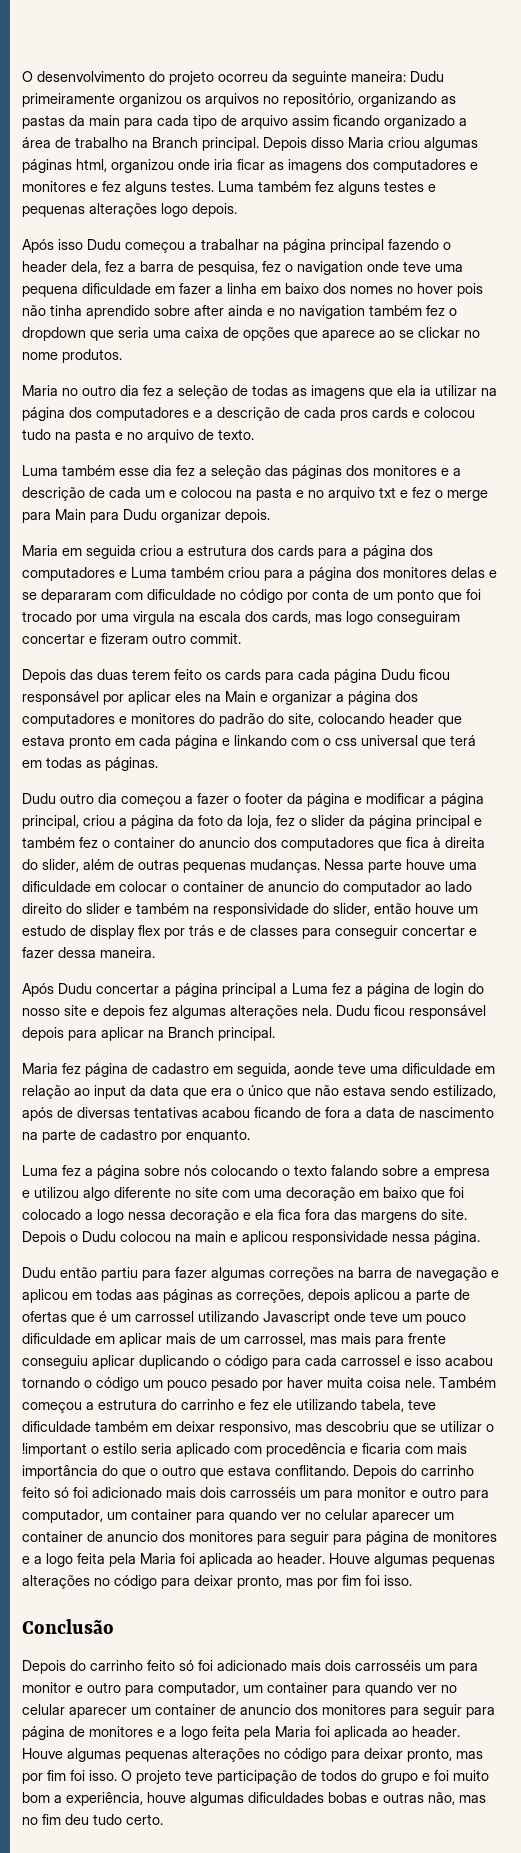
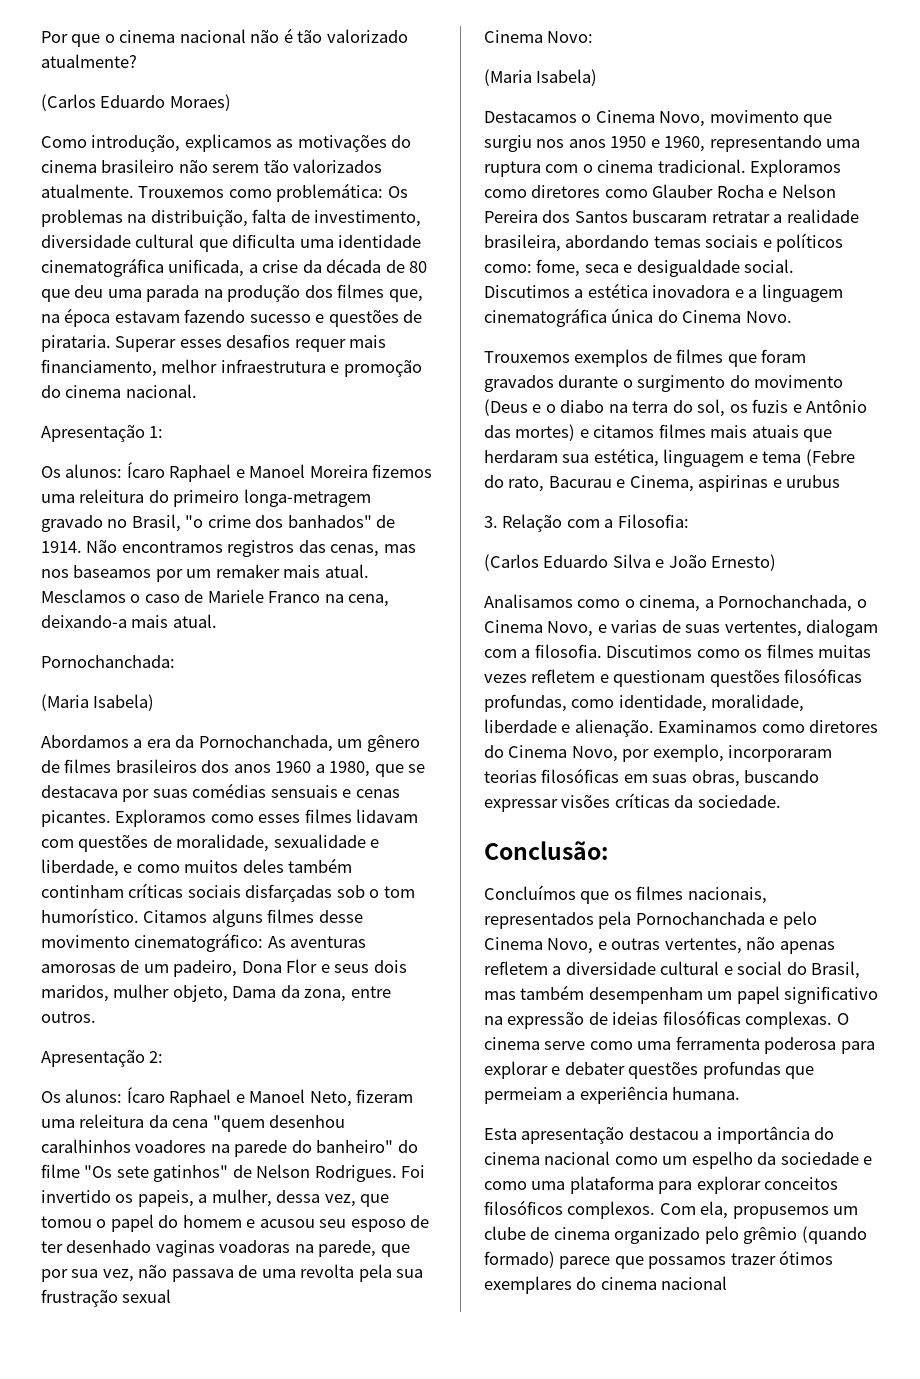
- O desenvolvimento do projeto ocorreu da seguinte maneira: Dudu primeiramente organizou os arquivos no repositório, organizando as pastas da main para cada tipo de arquivo assim ficando organizado a área de trabalho na Branch principal. Depois disso Maria criou algumas páginas html, organizou onde iria ficar as imagens dos computadores e monitores e fez alguns testes. Luma também fez alguns testes e pequenas alterações logo depois.
- Após isso Dudu começou a trabalhar na página principal fazendo o header dela, fez a barra de pesquisa, fez o navigation onde teve uma pequena dificuldade em fazer a linha em baixo dos nomes no hover pois não tinha aprendido sobre after ainda e no navigation também fez o dropdown que seria uma caixa de opções que aparece ao se clickar no nome produtos.
- Maria no outro dia fez a seleção de todas as imagens que ela ia utilizar na página dos computadores e a descrição de cada pros cards e colocou tudo na pasta e no arquivo de texto.
- Luma também esse dia fez a seleção das páginas dos monitores e a descrição de cada um e colocou na pasta e no arquivo txt e fez o merge para Main para Dudu organizar depois.
- Maria em seguida criou a estrutura dos cards para a página dos computadores e Luma também criou para a página dos monitores delas e se depararam com dificuldade no código por conta de um ponto que foi trocado por uma virgula na escala dos cards, mas logo conseguiram concertar e fizeram outro commit.
- Depois das duas terem feito os cards para cada página Dudu ficou responsável por aplicar eles na Main e organizar a página dos computadores e monitores do padrão do site, colocando header que estava pronto em cada página e linkando com o css universal que terá em todas as páginas.
- Dudu outro dia começou a fazer o footer da página e modificar a página principal, criou a página da foto da loja, fez o slider da página principal e também fez o container do anuncio dos computadores que fica à direita do slider, além de outras pequenas mudanças. Nessa parte houve uma dificuldade em colocar o container de anuncio do computador ao lado direito do slider e também na responsividade do slider, então houve um estudo de display flex por trás e de classes para conseguir concertar e fazer dessa maneira.
- Após Dudu concertar a página principal a Luma fez a página de login do nosso site e depois fez algumas alterações nela. Dudu ficou responsável depois para aplicar na Branch principal.
- Maria fez página de cadastro em seguida, aonde teve uma dificuldade em relação ao input da data que era o único que não estava sendo estilizado, após de diversas tentativas acabou ficando de fora a data de nascimento na parte de cadastro por enquanto.
- Luma fez a página sobre nós colocando o texto falando sobre a empresa e utilizou algo diferente no site com uma decoração em baixo que foi colocado a logo nessa decoração e ela fica fora das margens do site. Depois o Dudu colocou na main e aplicou responsividade nessa página.
- Dudu então partiu para fazer algumas correções na barra de navegação e aplicou em todas aas páginas as correções, depois aplicou a parte de ofertas que é um carrossel utilizando Javascript onde teve um pouco dificuldade em aplicar mais de um carrossel, mas mais para frente conseguiu aplicar duplicando o código para cada carrossel e isso acabou tornando o código um pouco pesado por haver muita coisa nele. Também começou a estrutura do carrinho e fez ele utilizando tabela, teve dificuldade também em deixar responsivo, mas descobriu que se utilizar o !important o estilo seria aplicado com procedência e ficaria com mais importância do que o outro que estava conflitando. Depois do carrinho feito só foi adicionado mais dois carrosséis um para monitor e outro para computador, um container para quando ver no celular aparecer um container de anuncio dos monitores para seguir para página de monitores e a logo feita pela Maria foi aplicada ao header. Houve algumas pequenas alterações no código para deixar pronto, mas por fim foi isso.
- Conclusão
- Depois do carrinho feito só foi adicionado mais dois carrosséis um para monitor e outro para computador, um container para quando ver no celular aparecer um container de anuncio dos monitores para seguir para página de monitores e a logo feita pela Maria foi aplicada ao header. Houve algumas pequenas alterações no código para deixar pronto, mas por fim foi isso. O projeto teve participação de todos do grupo e foi muito bom a experiência, houve algumas dificuldades bobas e outras não, mas no fim deu tudo certo.
+ Por que o cinema nacional não é tão valorizado atualmente?
+ (Carlos Eduardo Moraes)
+ Como introdução, explicamos as motivações do cinema brasileiro não serem tão valorizados atualmente. Trouxemos como problemática: Os problemas na distribuição, falta de investimento, diversidade cultural que dificulta uma identidade cinematográfica unificada, a crise da década de 80 que deu uma parada na produção dos filmes que, na época estavam fazendo sucesso e questões de pirataria. Superar esses desafios requer mais financiamento, melhor infraestrutura e promoção do cinema nacional.
+ Apresentação 1:
+ Os alunos: Ícaro Raphael e Manoel Moreira fizemos uma releitura do primeiro longa-metragem gravado no Brasil, "o crime dos banhados" de 1914. Não encontramos registros das cenas, mas nos baseamos por um remaker mais atual. Mesclamos o caso de Mariele Franco na cena, deixando-a mais atual.
+ Pornochanchada:
+ (Maria Isabela)
+ Abordamos a era da Pornochanchada, um gênero de filmes brasileiros dos anos 1960 a 1980, que se destacava por suas comédias sensuais e cenas picantes. Exploramos como esses filmes lidavam com questões de moralidade, sexualidade e liberdade, e como muitos deles também continham críticas sociais disfarçadas sob o tom humorístico. Citamos alguns filmes desse movimento cinematográfico: As aventuras amorosas de um padeiro, Dona Flor e seus dois maridos, mulher objeto, Dama da zona, entre outros.
+ Apresentação 2:
+ Os alunos: Ícaro Raphael e Manoel Neto, fizeram uma releitura da cena "quem desenhou caralhinhos voadores na parede do banheiro" do filme "Os sete gatinhos" de Nelson Rodrigues. Foi invertido os papeis, a mulher, dessa vez, que tomou o papel do homem e acusou seu esposo de ter desenhado vaginas voadoras na parede, que por sua vez, não passava de uma revolta pela sua frustração sexual
+ Cinema Novo:
+ (Maria Isabela)
+ Destacamos o Cinema Novo, movimento que surgiu nos anos 1950 e 1960, representando uma ruptura com o cinema tradicional. Exploramos como diretores como Glauber Rocha e Nelson Pereira dos Santos buscaram retratar a realidade brasileira, abordando temas sociais e políticos como: fome, seca e desigualdade social. Discutimos a estética inovadora e a linguagem cinematográfica única do Cinema Novo.
+ Trouxemos exemplos de filmes que foram gravados durante o surgimento do movimento (Deus e o diabo na terra do sol, os fuzis e Antônio das mortes) e citamos filmes mais atuais que herdaram sua estética, linguagem e tema (Febre do rato, Bacurau e Cinema, aspirinas e urubus
+ 3. Relação com a Filosofia:
+ (Carlos Eduardo Silva e João Ernesto)
+ Analisamos como o cinema, a Pornochanchada, o Cinema Novo, e varias de suas vertentes, dialogam com a filosofia. Discutimos como os filmes muitas vezes refletem e questionam questões filosóficas profundas, como identidade, moralidade, liberdade e alienação. Examinamos como diretores do Cinema Novo, por exemplo, incorporaram teorias filosóficas em suas obras, buscando expressar visões críticas da sociedade.
+ Conclusão:
+ Concluímos que os filmes nacionais, representados pela Pornochanchada e pelo Cinema Novo, e outras vertentes, não apenas refletem a diversidade cultural e social do Brasil, mas também desempenham um papel significativo na expressão de ideias filosóficas complexas. O cinema serve como uma ferramenta poderosa para explorar e debater questões profundas que permeiam a experiência humana.
+ Esta apresentação destacou a importância do cinema nacional como um espelho da sociedade e como uma plataforma para explorar conceitos filosóficos complexos. Com ela, propusemos um clube de cinema organizado pelo grêmio (quando formado) parece que possamos trazer ótimos exemplares do cinema nacional

